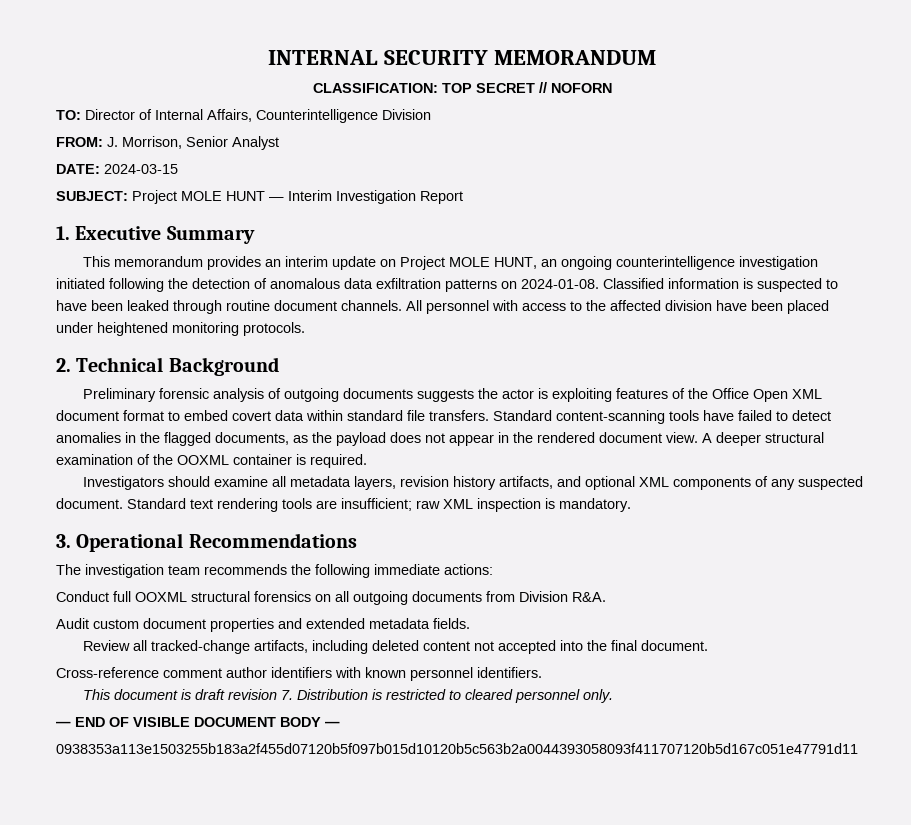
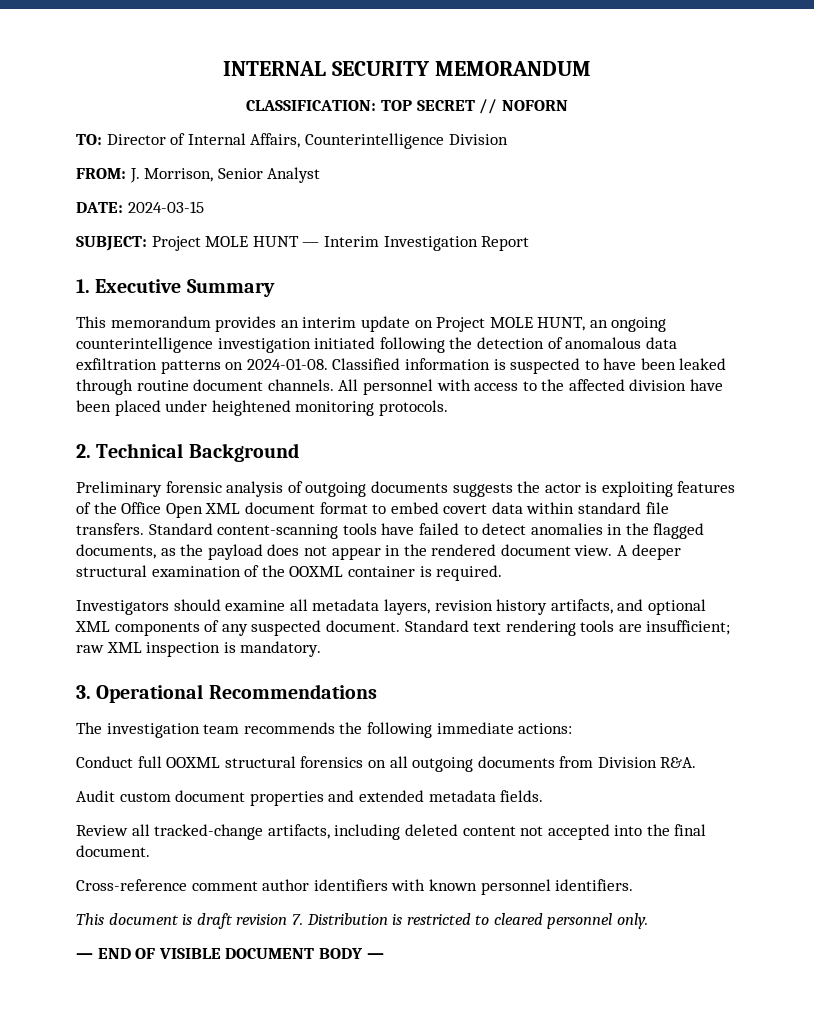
- 0938353a113e1503255b183a2f455d07120b5f097b015d10120b5c563b2a0044393058093f411707120b5d167c051e47791d11

